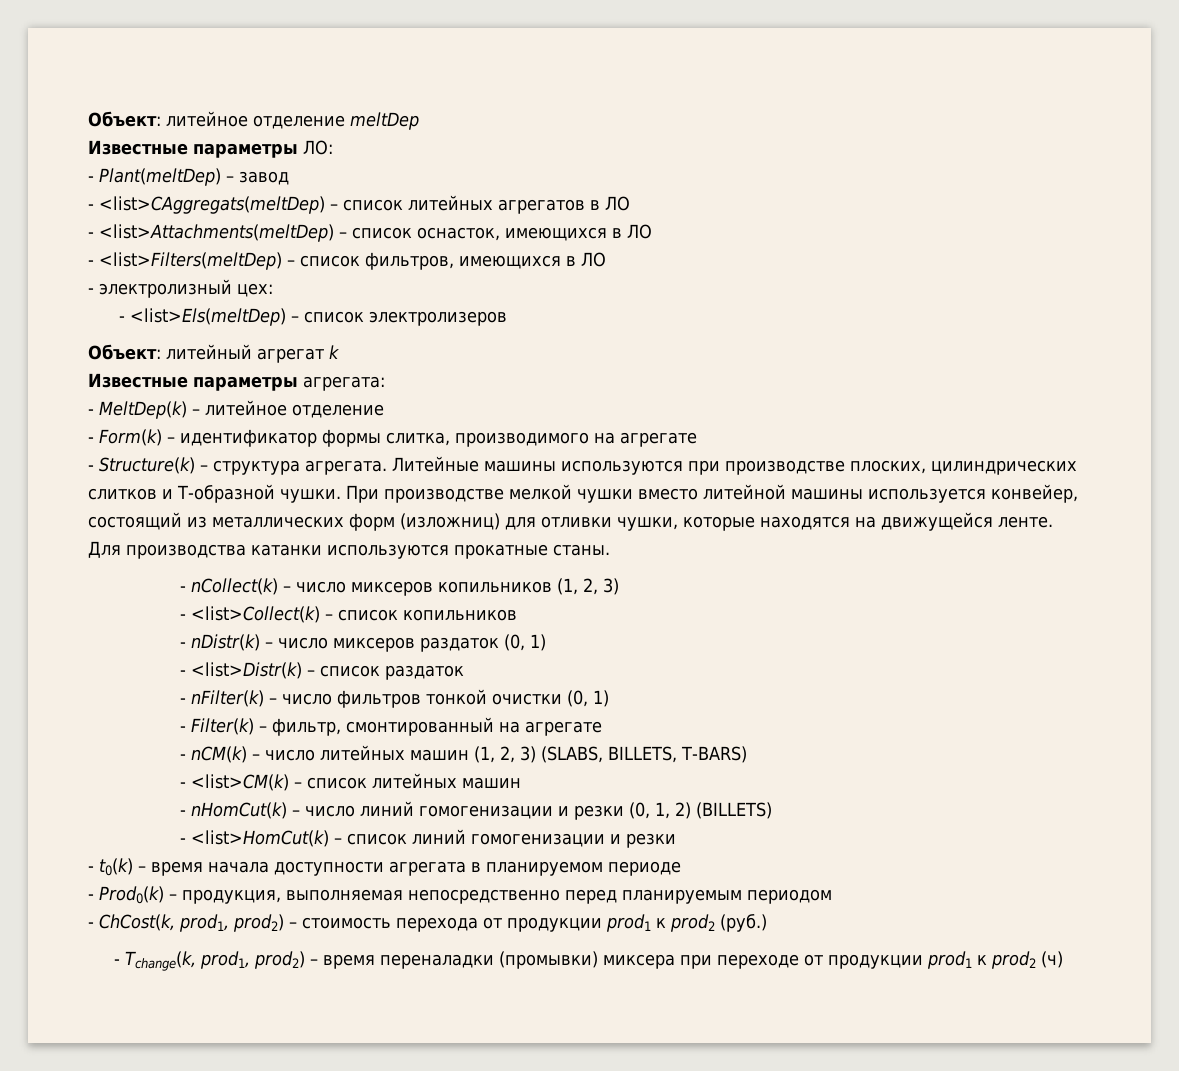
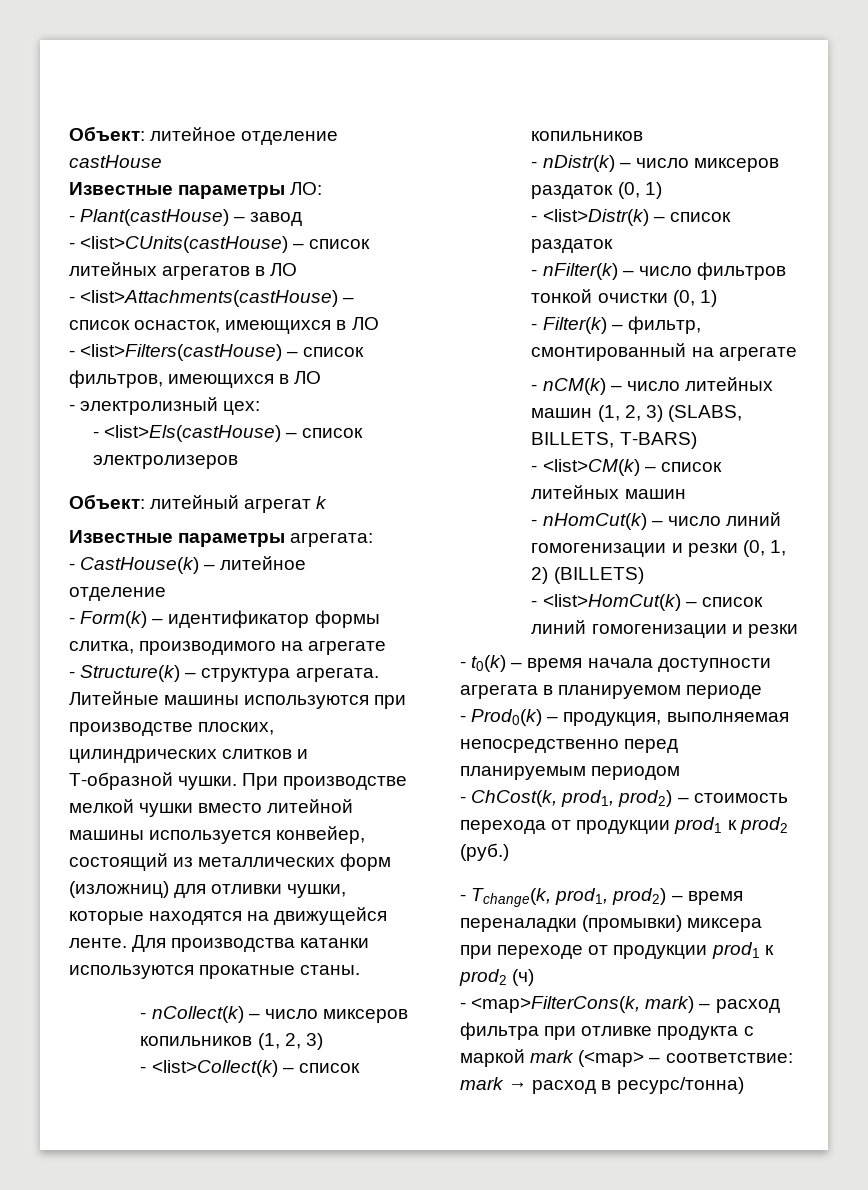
- Объект: литейное отделение meltDep
+ Объект: литейное отделение castHouse
- - Plant(meltDep) – завод
+ - Plant(castHouse) – завод
- - <list>CAggregats(meltDep) – список литейных агрегатов в ЛО
+ - <list>CUnits(castHouse) – список литейных агрегатов в ЛО
- - <list>Attachments(meltDep) – список оснасток, имеющихся в ЛО
+ - <list>Attachments(castHouse) – список оснасток, имеющихся в ЛО
- - <list>Filters(meltDep) – список фильтров, имеющихся в ЛО
+ - <list>Filters(castHouse) – список фильтров, имеющихся в ЛО
- - <list>Els(meltDep) – список электролизеров
+ - <list>Els(castHouse) – список электролизеров
- - MeltDep(k) – литейное отделение
+ - CastHouse(k) – литейное отделение
+ - <map>FilterCons(k, mark) – расход фильтра при отливке продукта с маркой mark (<map> – соответствие: mark → расход в ресурс/тонна)

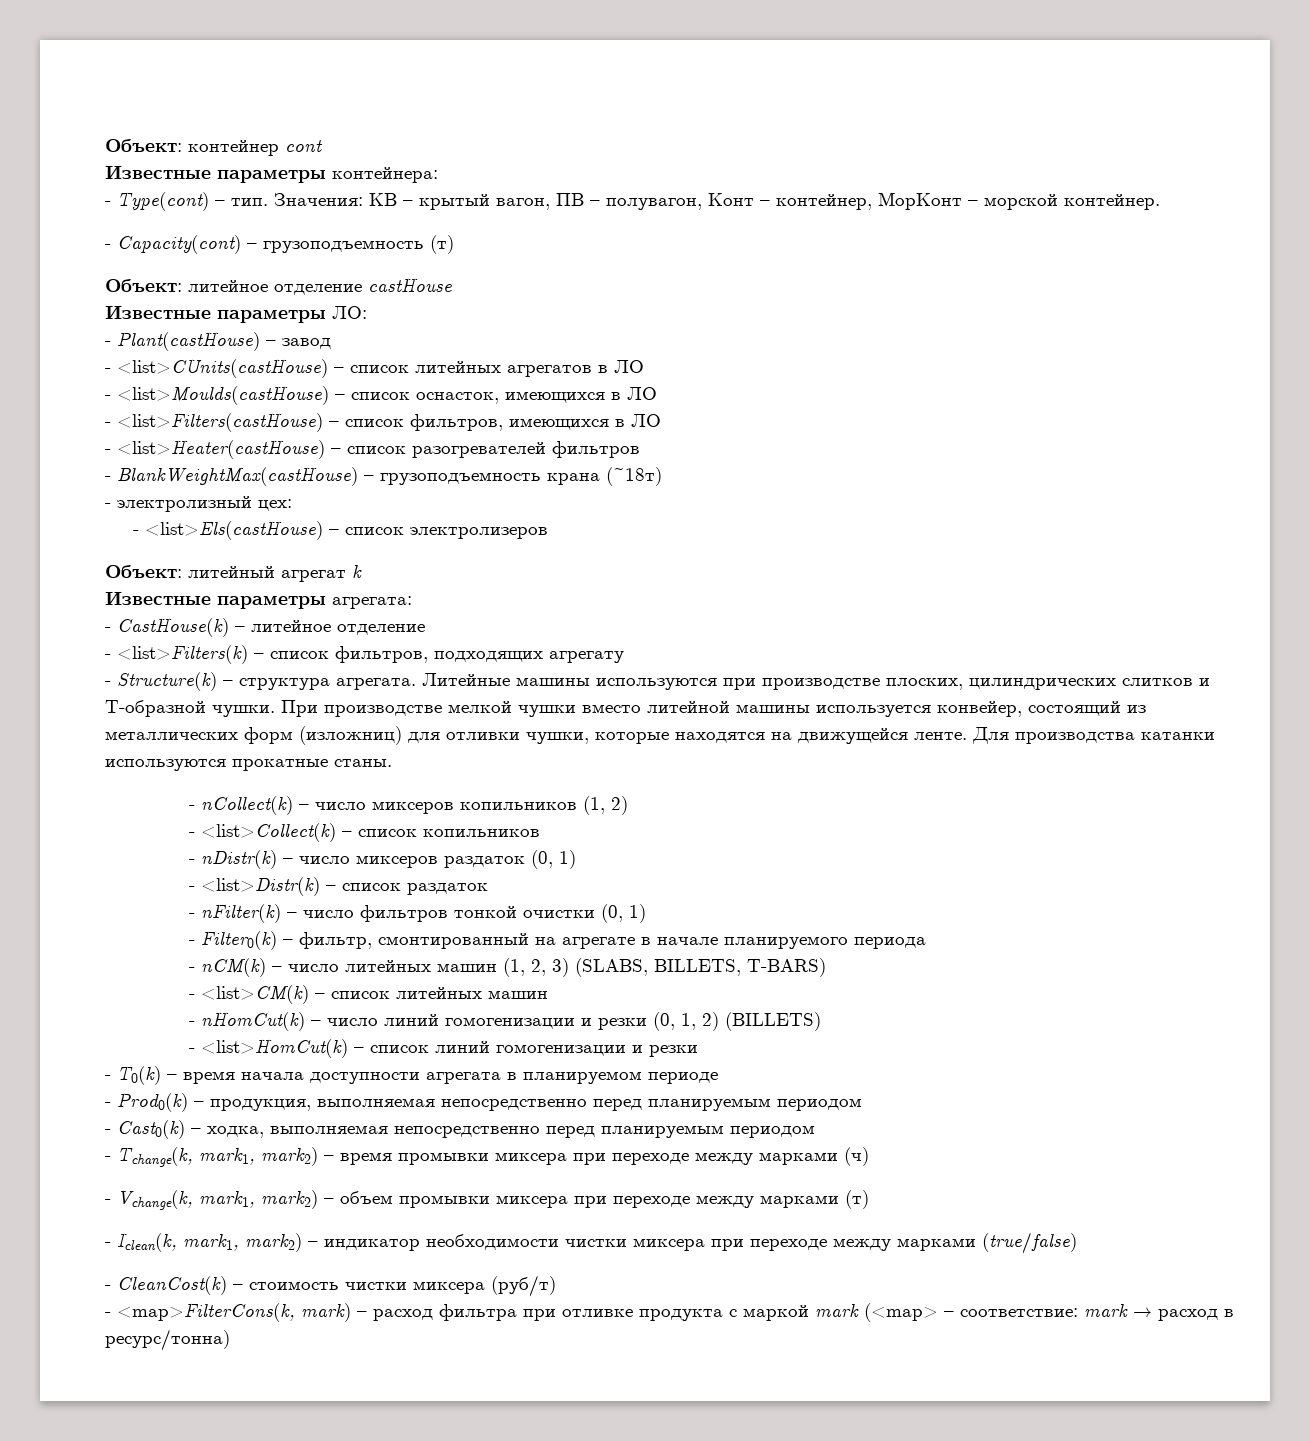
+ Объект: контейнер cont
+ Известные параметры контейнера:
+ - Type(cont) – тип. Значения: КВ – крытый вагон, ПВ – полувагон, Конт – контейнер, МорКонт – морской контейнер.
+ - Capacity(cont) – грузоподъемность (т)
- - <list>Attachments(castHouse) – список оснасток, имеющихся в ЛО
+ - <list>Moulds(castHouse) – список оснасток, имеющихся в ЛО
+ - <list>Heater(castHouse) – список разогревателей фильтров
+ - BlankWeightMax(castHouse) – грузоподъемность крана (~18т)
- - Form(k) – идентификатор формы слитка, производимого на агрегате
+ - <list>Filters(k) – список фильтров, подходящих агрегату
- - nCollect(k) – число миксеров копильников (1, 2, 3)
+ - nCollect(k) – число миксеров копильников (1, 2)
- - Filter(k) – фильтр, смонтированный на агрегате
+ - Filter0(k) – фильтр, смонтированный на агрегате в начале планируемого периода
- - t0(k) – время начала доступности агрегата в планируемом периоде
+ - T0(k) – время начала доступности агрегата в планируемом периоде
- - ChCost(k, prod1, prod2) – стоимость перехода от продукции prod1 к prod2 (руб.)
- - Tchange(k, prod1, prod2) – время переналадки (промывки) миксера при переходе от продукции prod1 к prod2 (ч)
+ - Cast0(k) – ходка, выполняемая непосредственно перед планируемым периодом
+ - Tchange(k, mark1, mark2) – время промывки миксера при переходе между марками (ч)
+ - Vchange(k, mark1, mark2) – объем промывки миксера при переходе между марками (т)
+ - Iclean(k, mark1, mark2) – индикатор необходимости чистки миксера при переходе между марками (true/false)
+ - CleanCost(k) – стоимость чистки миксера (руб/т)

